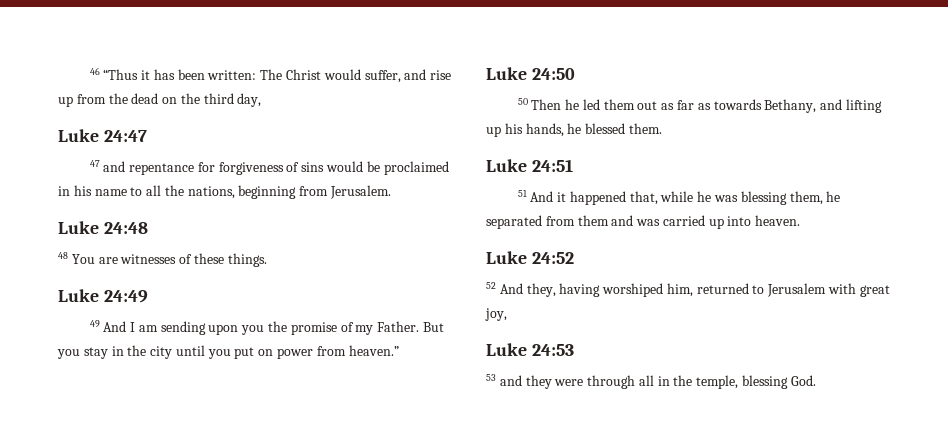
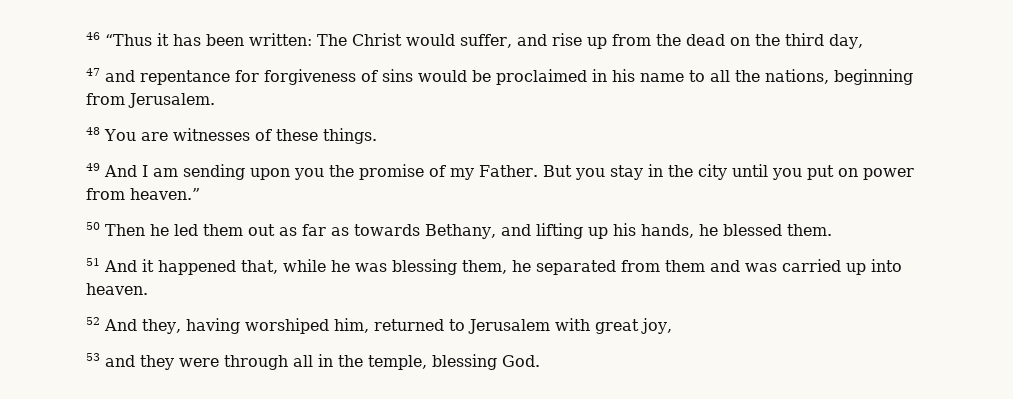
- Luke 24:47
- Luke 24:48
- Luke 24:49
- Luke 24:50
- Luke 24:51
- Luke 24:52
- Luke 24:53

